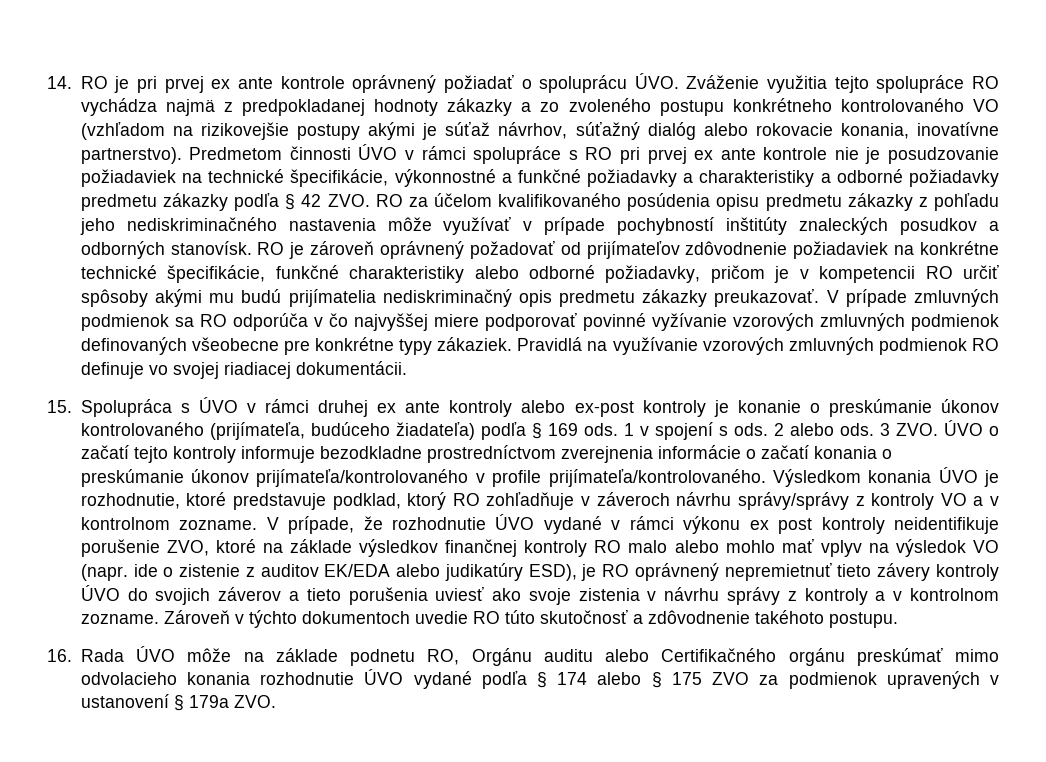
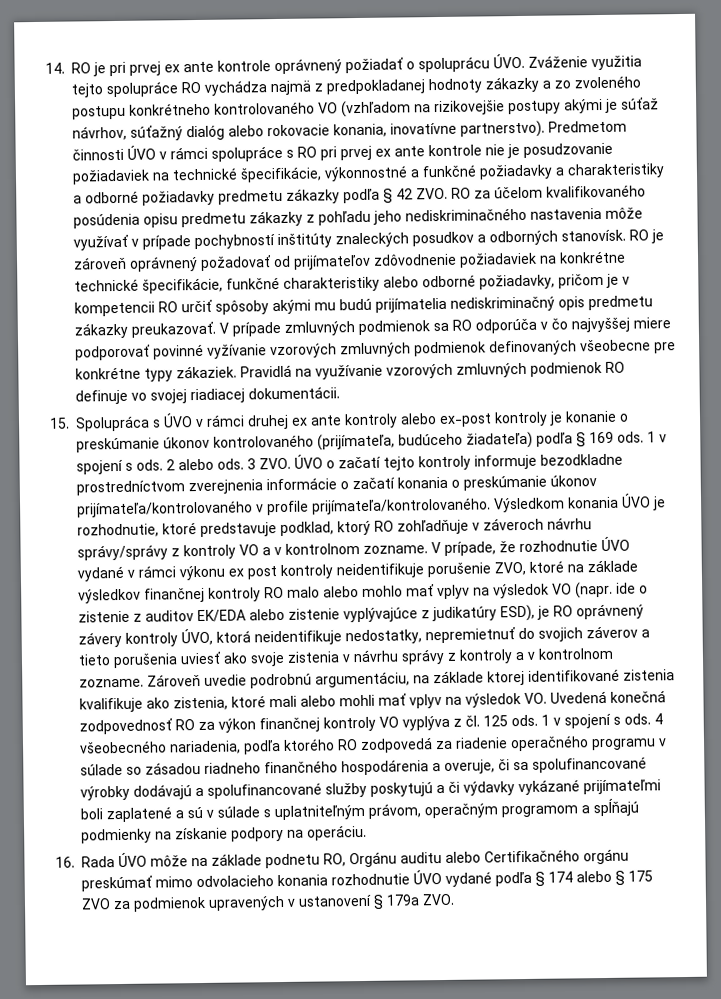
- V prípade, že rozhodnutie ÚVO vydané v rámci výkonu ex post kontroly neidentifikuje porušenie ZVO, ktoré na základe výsledkov finančnej kontroly RO malo alebo mohlo mať vplyv na výsledok VO (napr. ide o zistenie z auditov EK/EDA alebo judikatúry ESD), je RO oprávnený nepremietnuť tieto závery kontroly ÚVO do svojich záverov a tieto porušenia uviesť ako svoje zistenia v návrhu správy z kontroly a v kontrolnom zozname.
+ V prípade, že rozhodnutie ÚVO vydané v rámci výkonu ex post kontroly neidentifikuje porušenie ZVO, ktoré na základe výsledkov finančnej kontroly RO malo alebo mohlo mať vplyv na výsledok VO (napr. ide o zistenie z auditov EK/EDA alebo zistenie vyplývajúce z judikatúry ESD), je RO oprávnený závery kontroly ÚVO, ktorá neidentifikuje nedostatky, nepremietnuť do svojich záverov a tieto porušenia uviesť ako svoje zistenia v návrhu správy z kontroly a v kontrolnom zozname.
- Zároveň v týchto dokumentoch uvedie RO túto skutočnosť a zdôvodnenie takéhoto postupu.
+ Zároveň uvedie podrobnú argumentáciu, na základe ktorej identifikované zistenia kvalifikuje ako zistenia, ktoré mali alebo mohli mať vplyv na výsledok VO. Uvedená konečná zodpovednosť RO za výkon finančnej kontroly VO vyplýva z čl. 125 ods. 1 v spojení s ods. 4 všeobecného nariadenia, podľa ktorého RO zodpovedá za riadenie operačného programu v súlade so zásadou riadneho finančného hospodárenia a overuje, či sa spolufinancované výrobky dodávajú a spolufinancované služby poskytujú a či výdavky vykázané prijímateľmi boli zaplatené a sú v súlade s uplatniteľným právom, operačným programom a spĺňajú podmienky na získanie podpory na operáciu.

